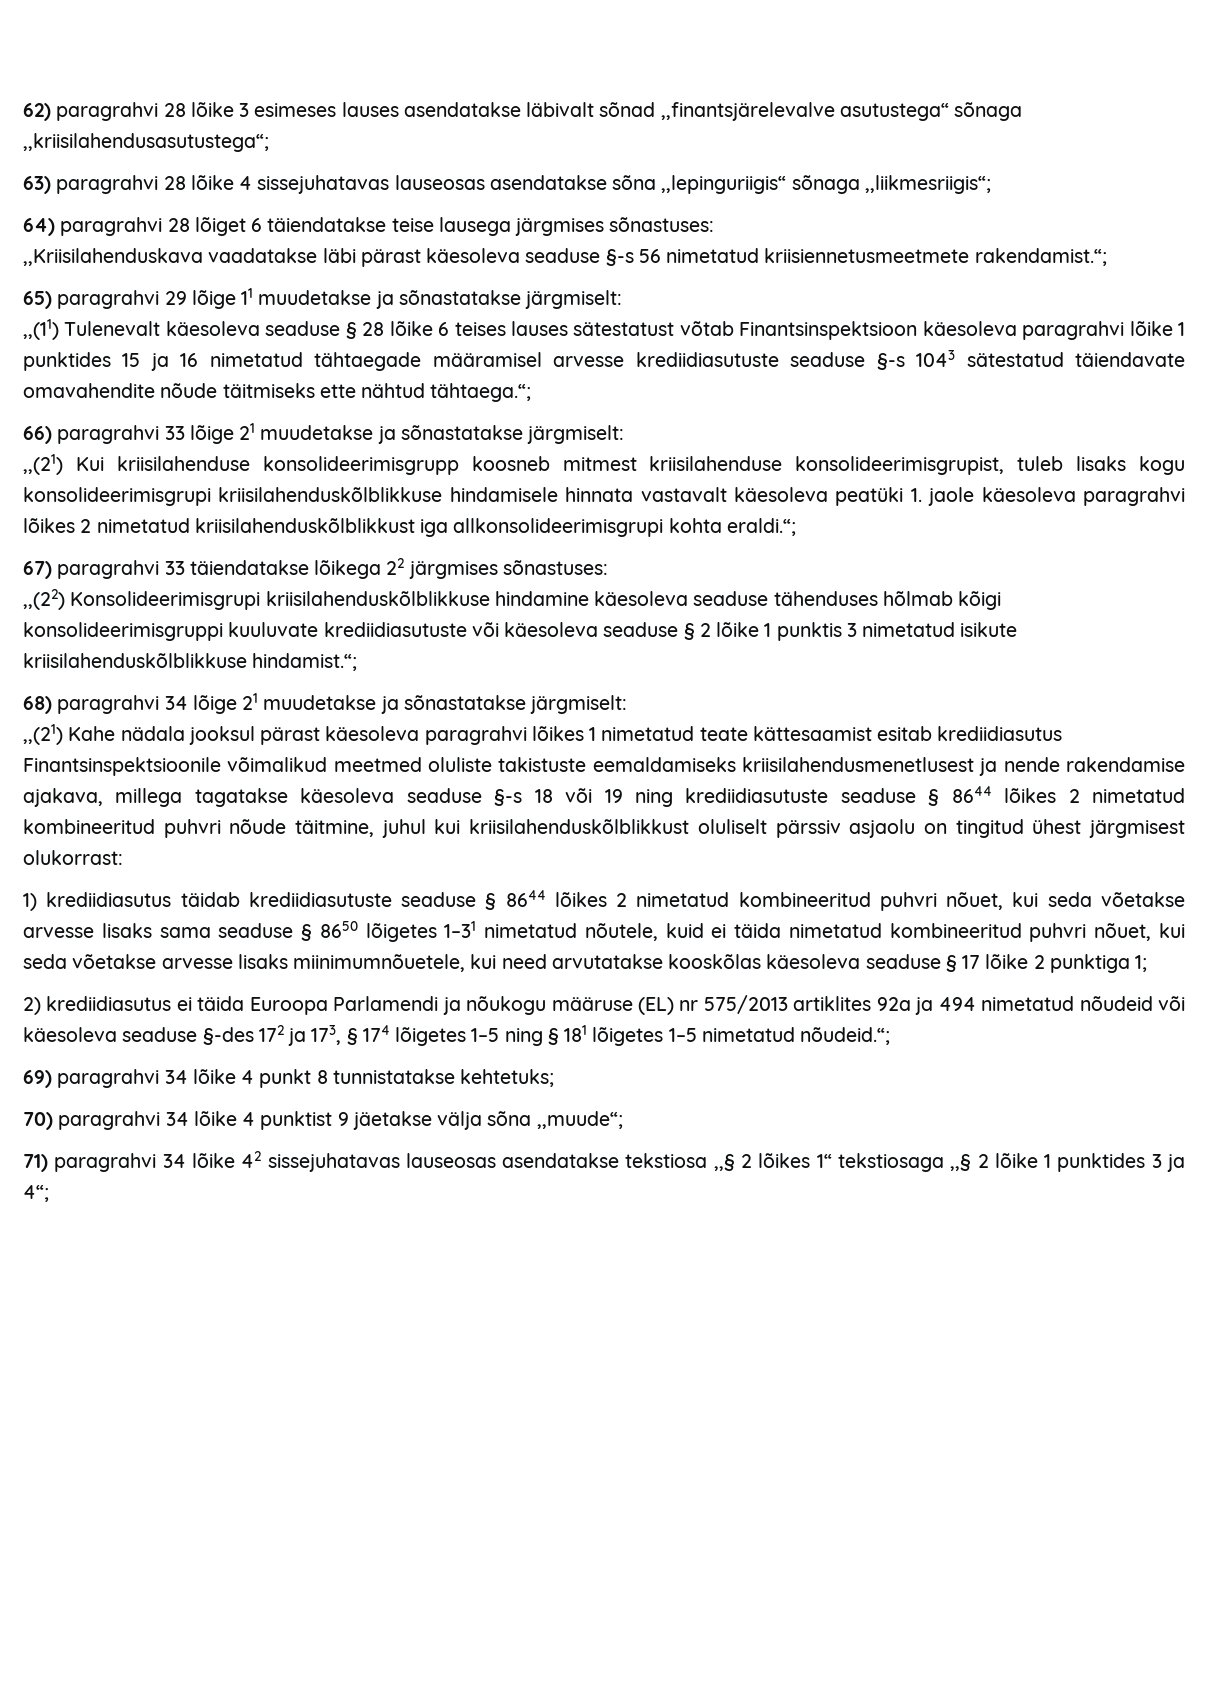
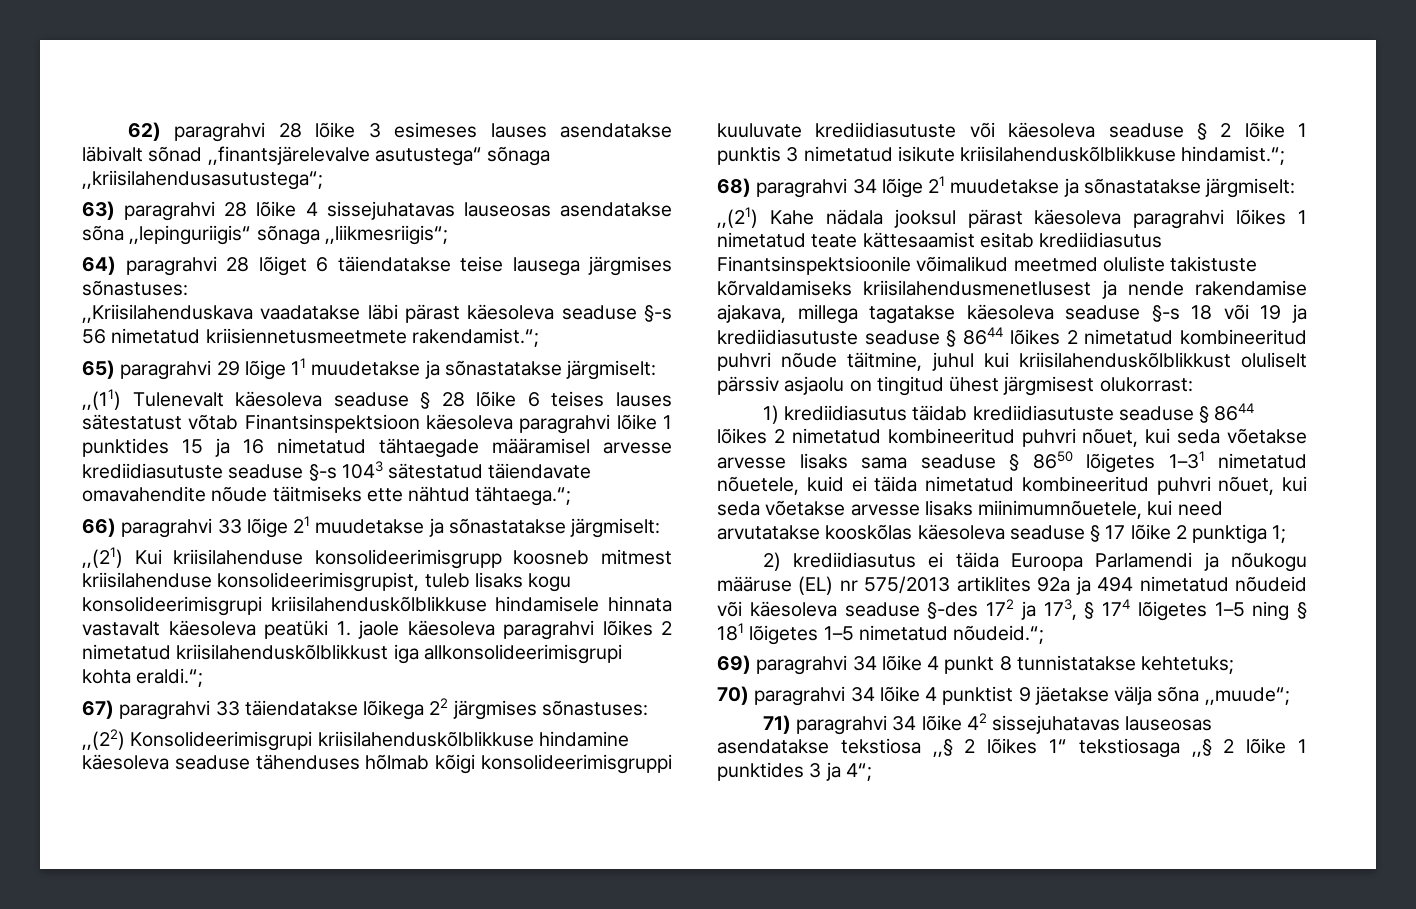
- ,,(21) Kahe nädala jooksul pärast käesoleva paragrahvi lõikes 1 nimetatud teate kättesaamist esitab krediidiasutus Finantsinspektsioonile võimalikud meetmed oluliste takistuste eemaldamiseks kriisilahendusmenetlusest ja nende rakendamise ajakava, millega tagatakse käesoleva seaduse §-s 18 või 19 ning krediidiasutuste seaduse § 8644 lõikes 2 nimetatud kombineeritud puhvri nõude täitmine, juhul kui kriisilahenduskõlblikkust oluliselt pärssiv asjaolu on tingitud ühest järgmisest olukorrast:
+ ,,(21) Kahe nädala jooksul pärast käesoleva paragrahvi lõikes 1 nimetatud teate kättesaamist esitab krediidiasutus Finantsinspektsioonile võimalikud meetmed oluliste takistuste kõrvaldamiseks kriisilahendusmenetlusest ja nende rakendamise ajakava, millega tagatakse käesoleva seaduse §-s 18 või 19 ja krediidiasutuste seaduse § 8644 lõikes 2 nimetatud kombineeritud puhvri nõude täitmine, juhul kui kriisilahenduskõlblikkust oluliselt pärssiv asjaolu on tingitud ühest järgmisest olukorrast:
- 1) krediidiasutus täidab krediidiasutuste seaduse § 8644 lõikes 2 nimetatud kombineeritud puhvri nõuet, kui seda võetakse arvesse lisaks sama seaduse § 8650 lõigetes 1–31 nimetatud nõutele, kuid ei täida nimetatud kombineeritud puhvri nõuet, kui seda võetakse arvesse lisaks miinimumnõuetele, kui need arvutatakse kooskõlas käesoleva seaduse § 17 lõike 2 punktiga 1;
+ 1) krediidiasutus täidab krediidiasutuste seaduse § 8644 lõikes 2 nimetatud kombineeritud puhvri nõuet, kui seda võetakse arvesse lisaks sama seaduse § 8650 lõigetes 1–31 nimetatud nõuetele, kuid ei täida nimetatud kombineeritud puhvri nõuet, kui seda võetakse arvesse lisaks miinimumnõuetele, kui need arvutatakse kooskõlas käesoleva seaduse § 17 lõike 2 punktiga 1;

